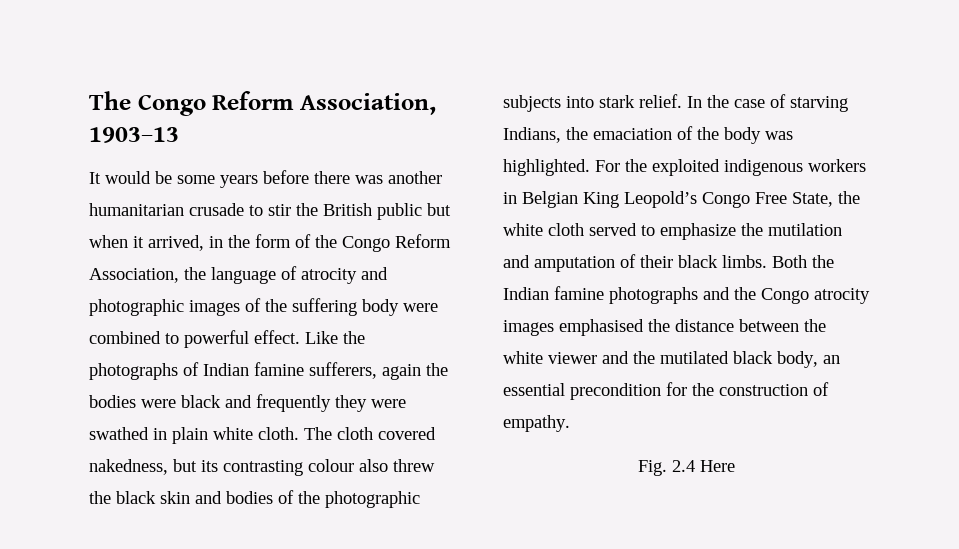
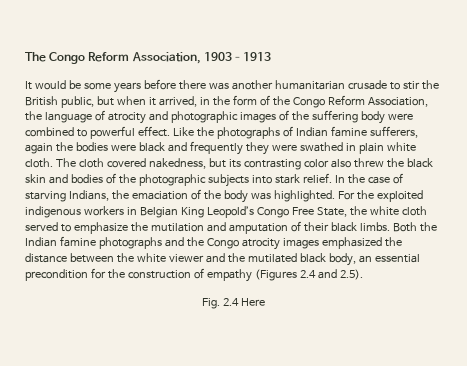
- The Congo Reform Association, 1903–13
+ The Congo Reform Association, 1903–1913
- It would be some years before there was another humanitarian crusade to stir the British public but when it arrived, in the form of the Congo Reform Association, the language of atrocity and photographic images of the suffering body were combined to powerful effect.
+ It would be some years before there was another humanitarian crusade to stir the British public, but when it arrived, in the form of the Congo Reform Association, the language of atrocity and photographic images of the suffering body were combined to powerful effect.
- The cloth covered nakedness, but its contrasting colour also threw the black skin and bodies of the photographic subjects into stark relief.
+ The cloth covered nakedness, but its contrasting color also threw the black skin and bodies of the photographic subjects into stark relief.
- Both the Indian famine photographs and the Congo atrocity images emphasised the distance between the white viewer and the mutilated black body, an essential precondition for the construction of empathy.
+ Both the Indian famine photographs and the Congo atrocity images emphasized the distance between the white viewer and the mutilated black body, an essential precondition for the construction of empathy (Figures 2.4 and 2.5).

